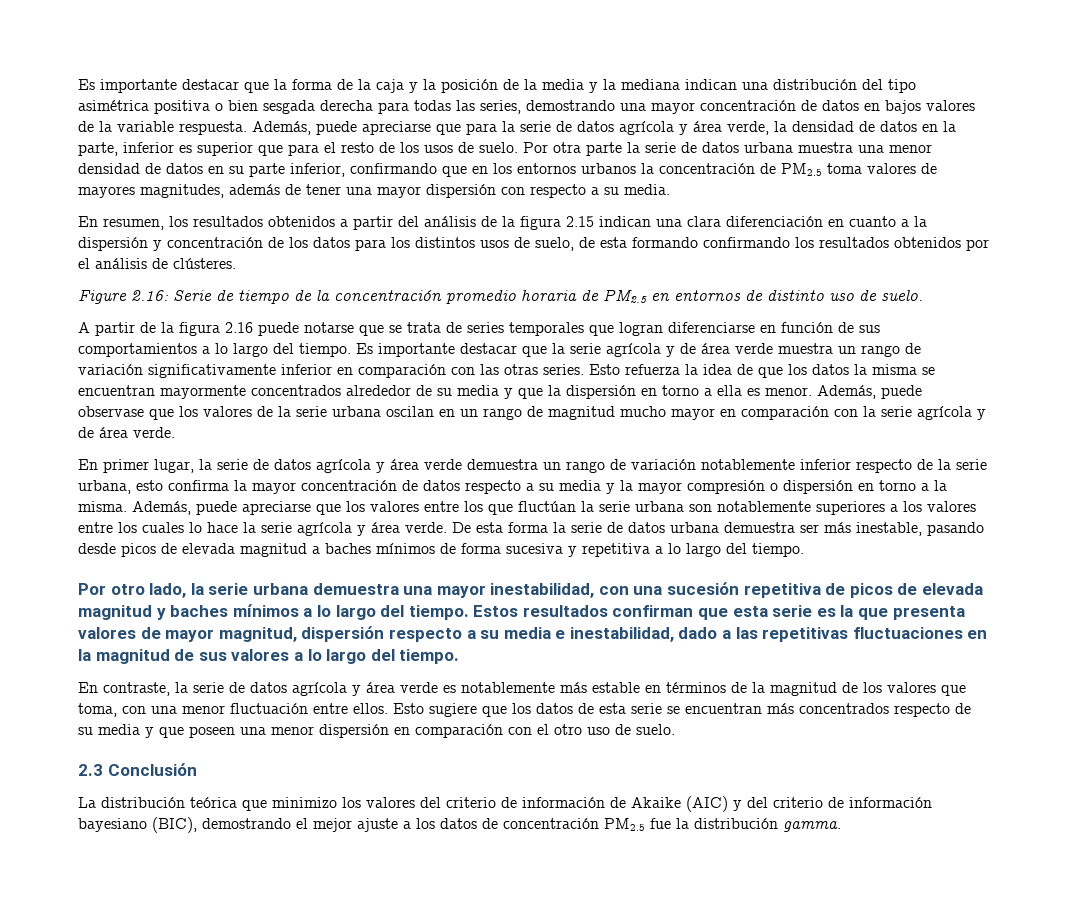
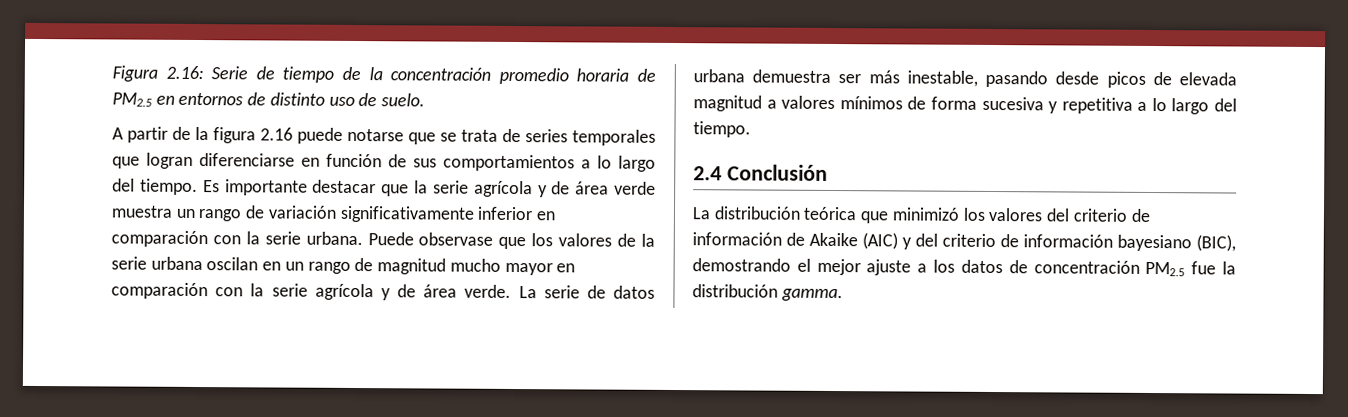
- Es importante destacar que la forma de la caja y la posición de la media y la mediana indican una distribución del tipo asimétrica positiva o bien sesgada derecha para todas las series, demostrando una mayor concentración de datos en bajos valores de la variable respuesta. Además, puede apreciarse que para la serie de datos agrícola y área verde, la densidad de datos en la parte, inferior es superior que para el resto de los usos de suelo. Por otra parte la serie de datos urbana muestra una menor densidad de datos en su parte inferior, confirmando que en los entornos urbanos la concentración de PM2.5 toma valores de mayores magnitudes, además de tener una mayor dispersión con respecto a su media.
- En resumen, los resultados obtenidos a partir del análisis de la figura 2.15 indican una clara diferenciación en cuanto a la dispersión y concentración de los datos para los distintos usos de suelo, de esta formando confirmando los resultados obtenidos por el análisis de clústeres.
- Figure 2.16: Serie de tiempo de la concentración promedio horaria de PM2.5 en entornos de distinto uso de suelo.
+ Figura 2.16: Serie de tiempo de la concentración promedio horaria de PM2.5 en entornos de distinto uso de suelo.
- Es importante destacar que la serie agrícola y de área verde muestra un rango de variación significativamente inferior en comparación con las otras series. Esto refuerza la idea de que los datos la misma se encuentran mayormente concentrados alrededor de su media y que la dispersión en torno a ella es menor. Además, puede observase que los valores de la serie urbana oscilan en un rango de magnitud mucho mayor en comparación con la serie agrícola y de área verde.
- En primer lugar, la serie de datos agrícola y área verde demuestra un rango de variación notablemente inferior respecto de la serie urbana, esto confirma la mayor concentración de datos respecto a su media y la mayor compresión o dispersión en torno a la misma. Además, puede apreciarse que los valores entre los que fluctúan la serie urbana son notablemente superiores a los valores entre los cuales lo hace la serie agrícola y área verde. De esta forma la serie de datos urbana demuestra ser más inestable, pasando desde picos de elevada magnitud a baches mínimos de forma sucesiva y repetitiva a lo largo del tiempo.
+ Es importante destacar que la serie agrícola y de área verde muestra un rango de variación significativamente inferior en comparación con la serie urbana. Puede observase que los valores de la serie urbana oscilan en un rango de magnitud mucho mayor en comparación con la serie agrícola y de área verde. La serie de datos urbana demuestra ser más inestable, pasando desde picos de elevada magnitud a valores mínimos de forma sucesiva y repetitiva a lo largo del tiempo.
- Por otro lado, la serie urbana demuestra una mayor inestabilidad, con una sucesión repetitiva de picos de elevada magnitud y baches mínimos a lo largo del tiempo. Estos resultados confirman que esta serie es la que presenta valores de mayor magnitud, dispersión respecto a su media e inestabilidad, dado a las repetitivas fluctuaciones en la magnitud de sus valores a lo largo del tiempo.
- En contraste, la serie de datos agrícola y área verde es notablemente más estable en términos de la magnitud de los valores que toma, con una menor fluctuación entre ellos. Esto sugiere que los datos de esta serie se encuentran más concentrados respecto de su media y que poseen una menor dispersión en comparación con el otro uso de suelo.
- 2.3 Conclusión
+ 2.4 Conclusión
- La distribución teórica que minimizo los valores del criterio de información de Akaike (AIC) y del criterio de información bayesiano (BIC), demostrando el mejor ajuste a los datos de concentración PM2.5 fue la distribución gamma.
+ La distribución teórica que minimizó los valores del criterio de información de Akaike (AIC) y del criterio de información bayesiano (BIC), demostrando el mejor ajuste a los datos de concentración PM2.5 fue la distribución gamma.

